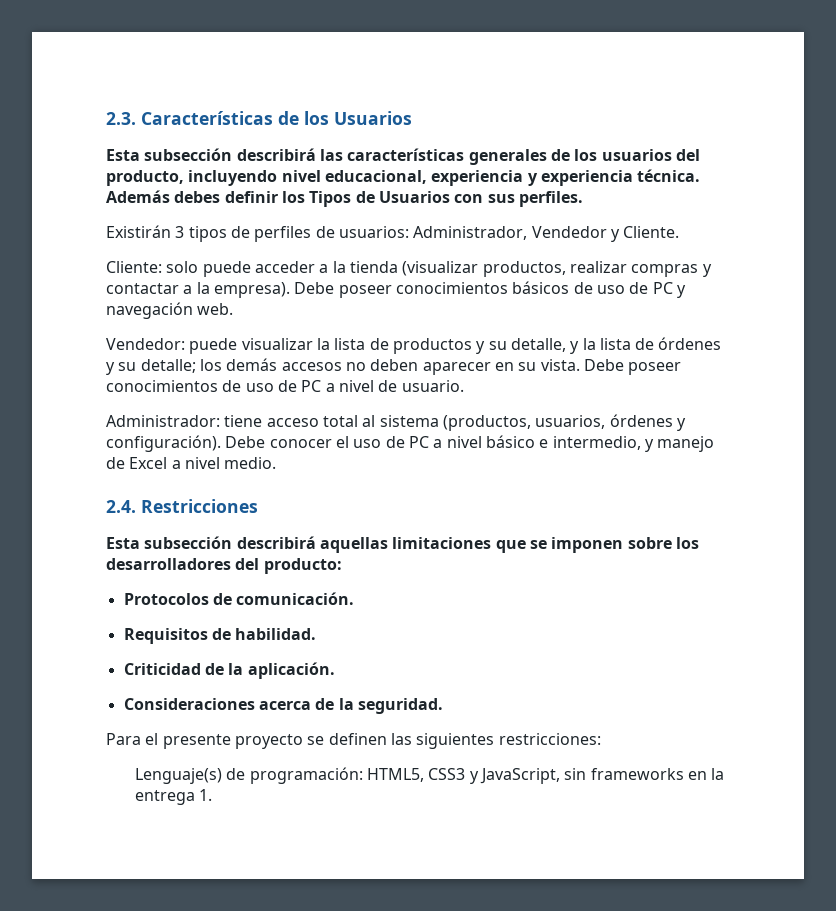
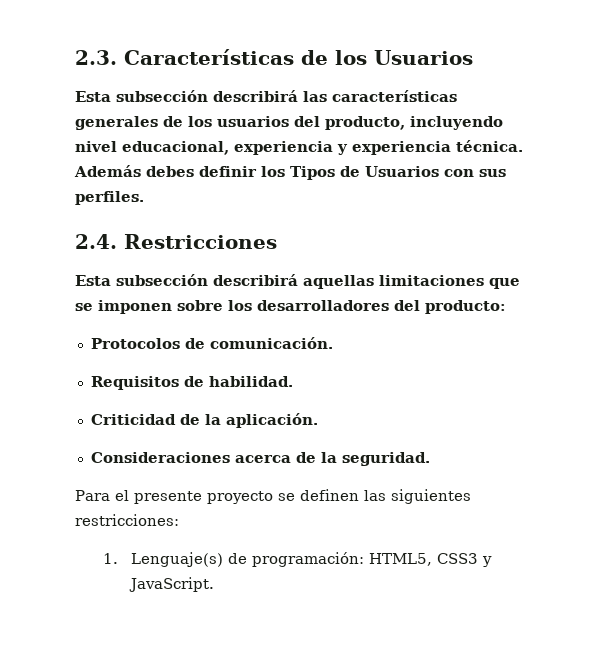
- Existirán 3 tipos de perfiles de usuarios: Administrador, Vendedor y Cliente.
- Cliente: solo puede acceder a la tienda (visualizar productos, realizar compras y contactar a la empresa). Debe poseer conocimientos básicos de uso de PC y navegación web.
- Vendedor: puede visualizar la lista de productos y su detalle, y la lista de órdenes y su detalle; los demás accesos no deben aparecer en su vista. Debe poseer conocimientos de uso de PC a nivel de usuario.
- Administrador: tiene acceso total al sistema (productos, usuarios, órdenes y configuración). Debe conocer el uso de PC a nivel básico e intermedio, y manejo de Excel a nivel medio.
- Lenguaje(s) de programación: HTML5, CSS3 y JavaScript, sin frameworks en la entrega 1.
+ 1. Lenguaje(s) de programación: HTML5, CSS3 y JavaScript.

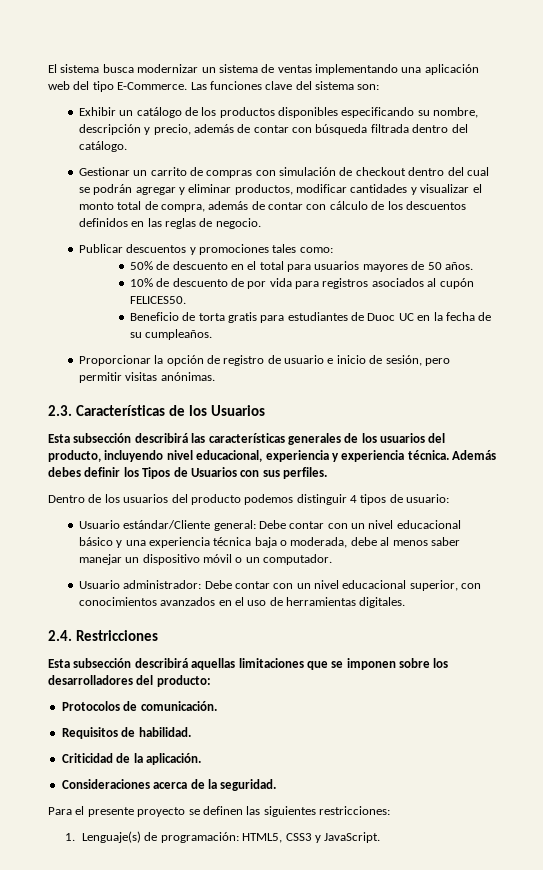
+ El sistema busca modernizar un sistema de ventas implementando una aplicación web del tipo E-Commerce. Las funciones clave del sistema son:
+ Exhibir un catálogo de los productos disponibles especificando su nombre, descripción y precio, además de contar con búsqueda filtrada dentro del catálogo.
+ Gestionar un carrito de compras con simulación de checkout dentro del cual se podrán agregar y eliminar productos, modificar cantidades y visualizar el monto total de compra, además de contar con cálculo de los descuentos definidos en las reglas de negocio.
+ Publicar descuentos y promociones tales como:
+ 50% de descuento en el total para usuarios mayores de 50 años.
+ 10% de descuento de por vida para registros asociados al cupón FELICES50.
+ Beneficio de torta gratis para estudiantes de Duoc UC en la fecha de su cumpleaños.
+ Proporcionar la opción de registro de usuario e inicio de sesión, pero permitir visitas anónimas.
+ Dentro de los usuarios del producto podemos distinguir 4 tipos de usuario:
+ Usuario estándar/Cliente general: Debe contar con un nivel educacional básico y una experiencia técnica baja o moderada, debe al menos saber manejar un dispositivo móvil o un computador.
+ Usuario administrador: Debe contar con un nivel educacional superior, con conocimientos avanzados en el uso de herramientas digitales.

